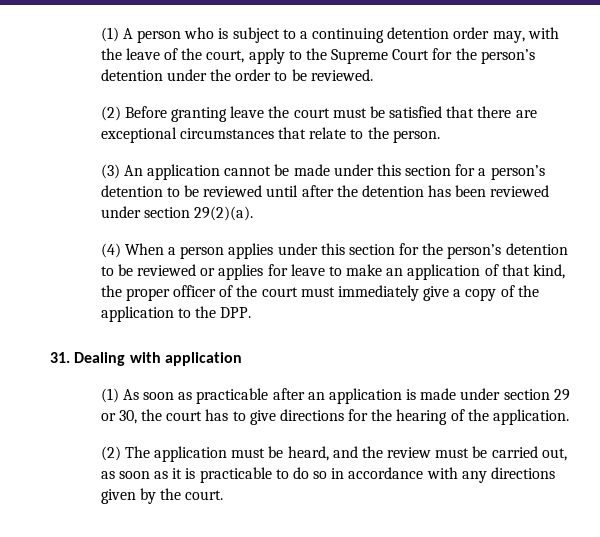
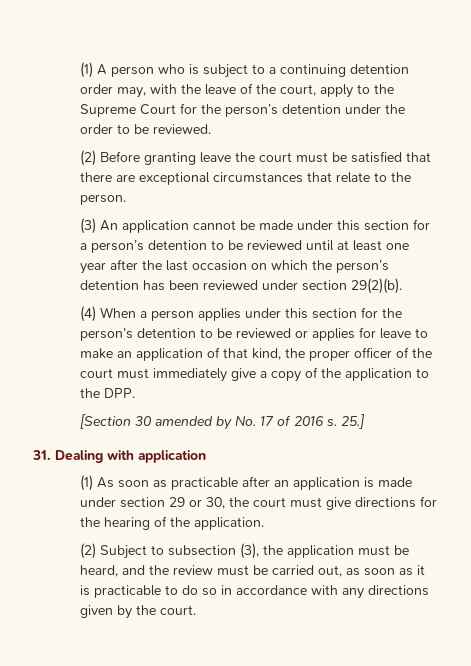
- (3) An application cannot be made under this section for a person’s detention to be reviewed until after the detention has been reviewed under section 29(2)(a).
+ (3) An application cannot be made under this section for a person’s detention to be reviewed until at least one year after the last occasion on which the person’s detention has been reviewed under section 29(2)(b).
+ [Section 30 amended by No. 17 of 2016 s. 25.]
- (1) As soon as practicable after an application is made under section 29 or 30, the court has to give directions for the hearing of the application.
+ (1) As soon as practicable after an application is made under section 29 or 30, the court must give directions for the hearing of the application.
- (2) The application must be heard, and the review must be carried out, as soon as it is practicable to do so in accordance with any directions given by the court.
+ (2) Subject to subsection (3), the application must be heard, and the review must be carried out, as soon as it is practicable to do so in accordance with any directions given by the court.

